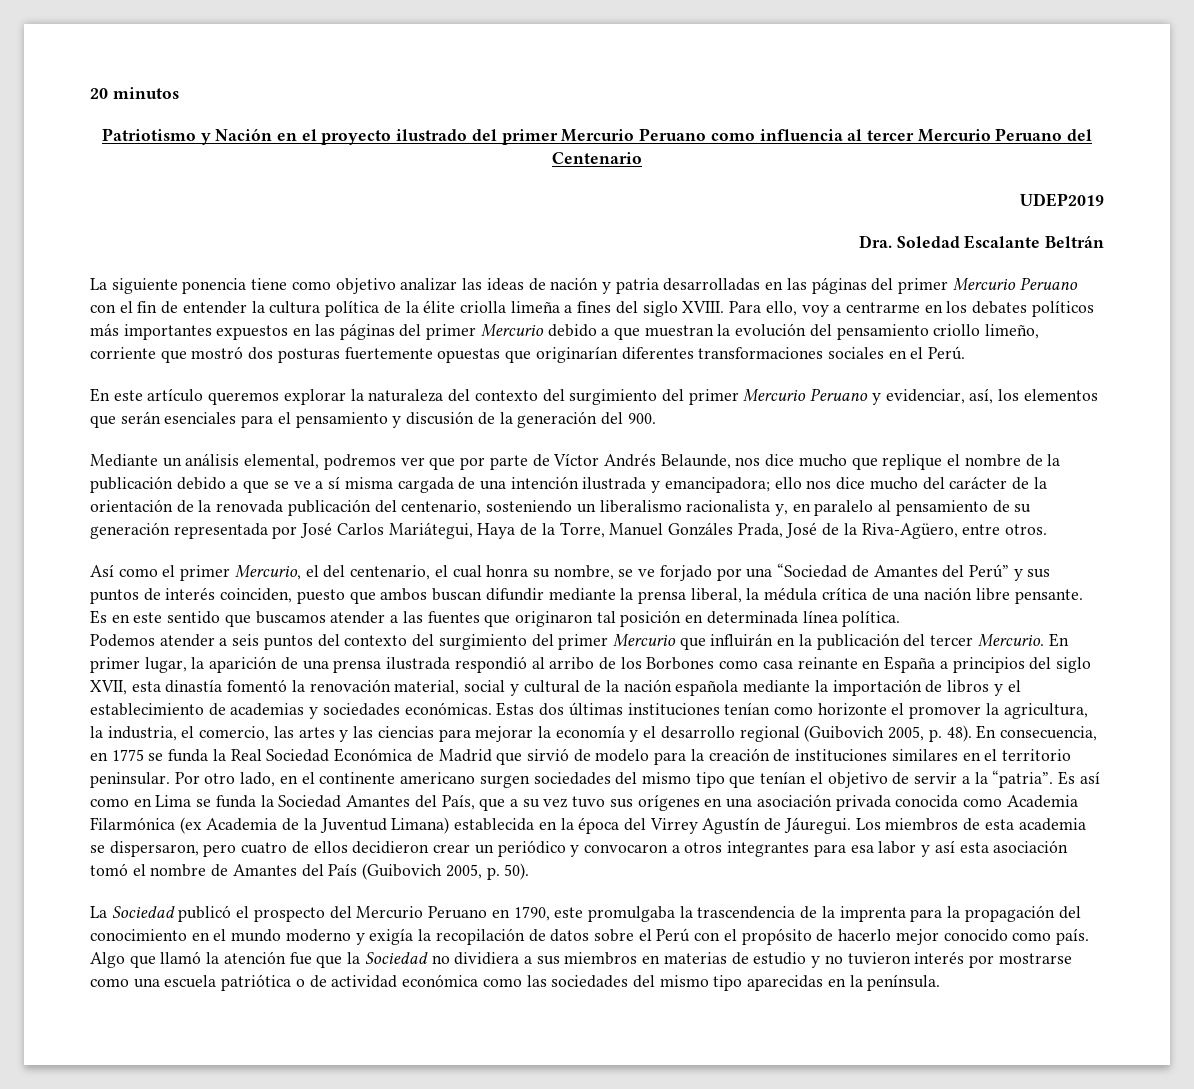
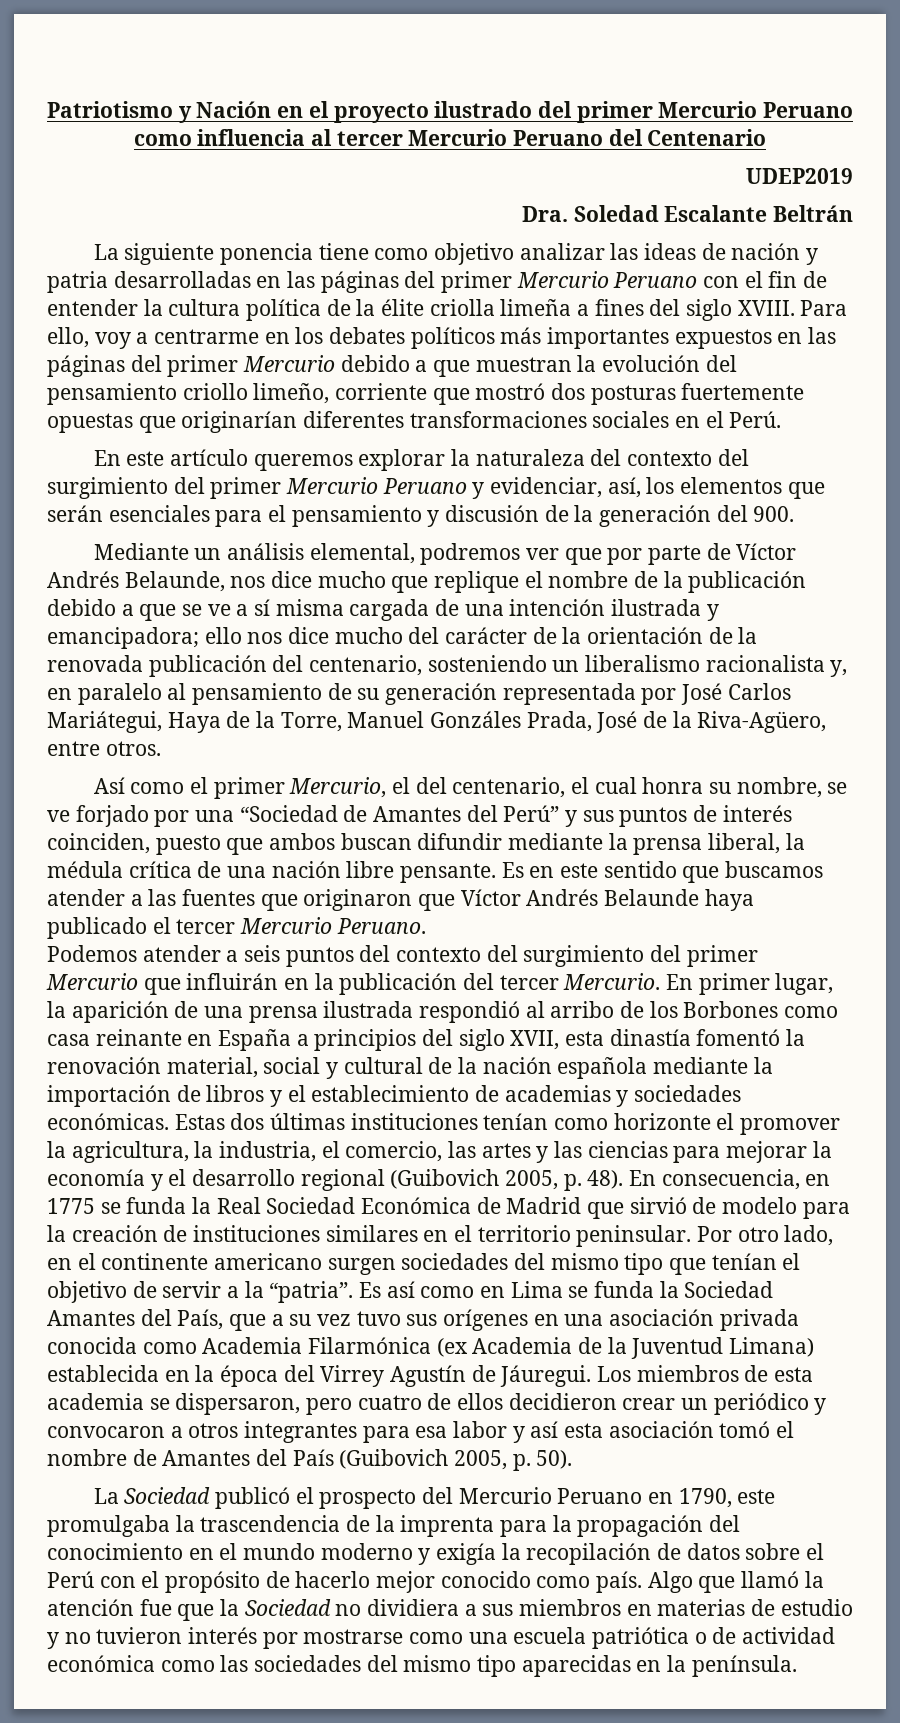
- 20 minutos
- Es en este sentido que buscamos atender a las fuentes que originaron tal posición en determinada línea política.
+ Es en este sentido que buscamos atender a las fuentes que originaron que Víctor Andrés Belaunde haya publicado el tercer Mercurio Peruano.

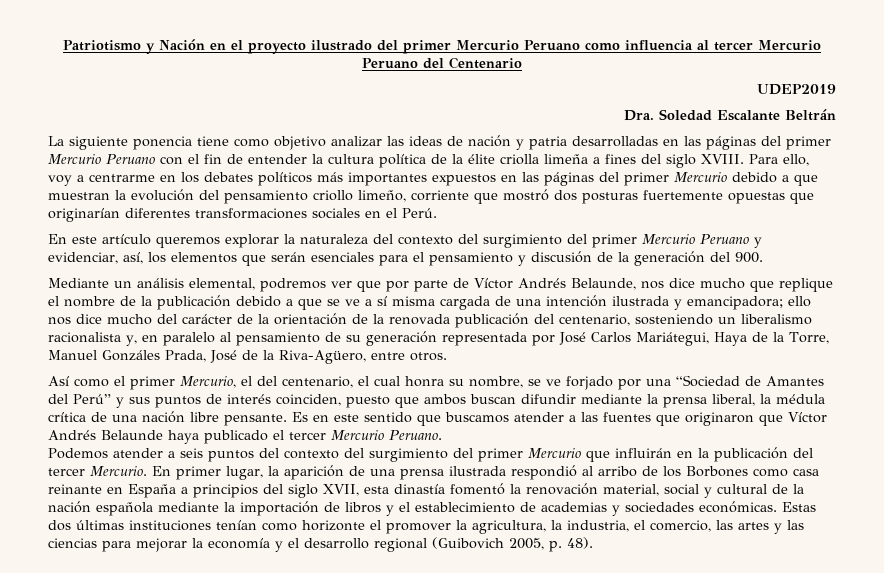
- En consecuencia, en 1775 se funda la Real Sociedad Económica de Madrid que sirvió de modelo para la creación de instituciones similares en el territorio peninsular. Por otro lado, en el continente americano surgen sociedades del mismo tipo que tenían el objetivo de servir a la “patria”. Es así como en Lima se funda la Sociedad Amantes del País, que a su vez tuvo sus orígenes en una asociación privada conocida como Academia Filarmónica (ex Academia de la Juventud Limana) establecida en la época del Virrey Agustín de Jáuregui. Los miembros de esta academia se dispersaron, pero cuatro de ellos decidieron crear un periódico y convocaron a otros integrantes para esa labor y así esta asociación tomó el nombre de Amantes del País (Guibovich 2005, p. 50).
- La Sociedad publicó el prospecto del Mercurio Peruano en 1790, este promulgaba la trascendencia de la imprenta para la propagación del conocimiento en el mundo moderno y exigía la recopilación de datos sobre el Perú con el propósito de hacerlo mejor conocido como país. Algo que llamó la atención fue que la Sociedad no dividiera a sus miembros en materias de estudio y no tuvieron interés por mostrarse como una escuela patriótica o de actividad económica como las sociedades del mismo tipo aparecidas en la península.

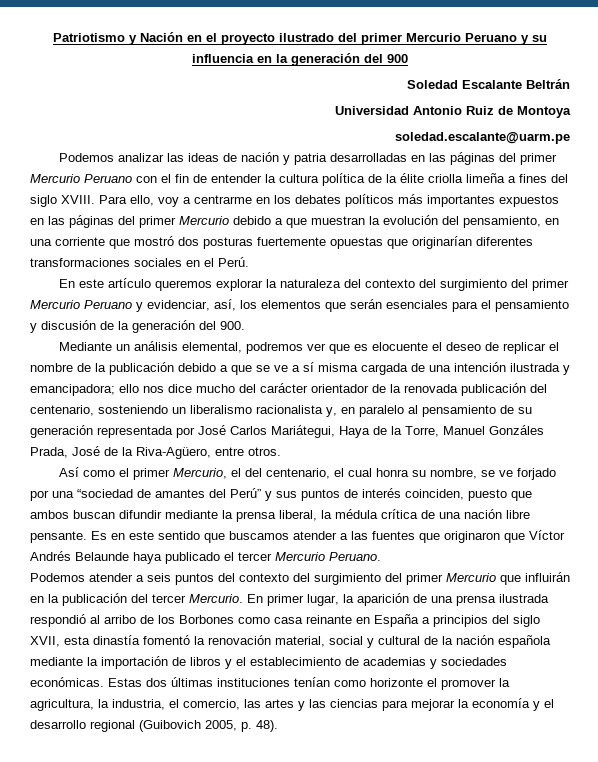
- Patriotismo y Nación en el proyecto ilustrado del primer Mercurio Peruano como influencia al tercer Mercurio Peruano del Centenario
- UDEP2019
- Dra. Soledad Escalante Beltrán
- La siguiente ponencia tiene como objetivo analizar las ideas de nación y patria desarrolladas en las páginas del primer Mercurio Peruano con el fin de entender la cultura política de la élite criolla limeña a fines del siglo XVIII.
+ Patriotismo y Nación en el proyecto ilustrado del primer Mercurio Peruano y su influencia en la generación del 900
+ Soledad Escalante Beltrán
+ Universidad Antonio Ruiz de Montoya
+ soledad.escalante@uarm.pe
+ Podemos analizar las ideas de nación y patria desarrolladas en las páginas del primer Mercurio Peruano con el fin de entender la cultura política de la élite criolla limeña a fines del siglo XVIII.
- Para ello, voy a centrarme en los debates políticos más importantes expuestos en las páginas del primer Mercurio debido a que muestran la evolución del pensamiento criollo limeño, corriente que mostró dos posturas fuertemente opuestas que originarían diferentes transformaciones sociales en el Perú.
+ Para ello, voy a centrarme en los debates políticos más importantes expuestos en las páginas del primer Mercurio debido a que muestran la evolución del pensamiento, en una corriente que mostró dos posturas fuertemente opuestas que originarían diferentes transformaciones sociales en el Perú.
- Mediante un análisis elemental, podremos ver que por parte de Víctor Andrés Belaunde, nos dice mucho que replique el nombre de la publicación debido a que se ve a sí misma cargada de una intención ilustrada y emancipadora;
+ Mediante un análisis elemental, podremos ver que es elocuente el deseo de replicar el nombre de la publicación debido a que se ve a sí misma cargada de una intención ilustrada y emancipadora;
- ello nos dice mucho del carácter de la orientación de la renovada publicación del centenario, sosteniendo un liberalismo racionalista y, en paralelo al pensamiento de su generación representada por José Carlos Mariátegui, Haya de la Torre, Manuel Gonzáles Prada, José de la Riva-Agüero, entre otros.
+ ello nos dice mucho del carácter orientador de la renovada publicación del centenario, sosteniendo un liberalismo racionalista y, en paralelo al pensamiento de su generación representada por José Carlos Mariátegui, Haya de la Torre, Manuel Gonzáles Prada, José de la Riva-Agüero, entre otros.
- Así como el primer Mercurio, el del centenario, el cual honra su nombre, se ve forjado por una “Sociedad de Amantes del Perú” y sus puntos de interés coinciden, puesto que ambos buscan difundir mediante la prensa liberal, la médula crítica de una nación libre pensante.
+ Así como el primer Mercurio, el del centenario, el cual honra su nombre, se ve forjado por una “sociedad de amantes del Perú” y sus puntos de interés coinciden, puesto que ambos buscan difundir mediante la prensa liberal, la médula crítica de una nación libre pensante.

